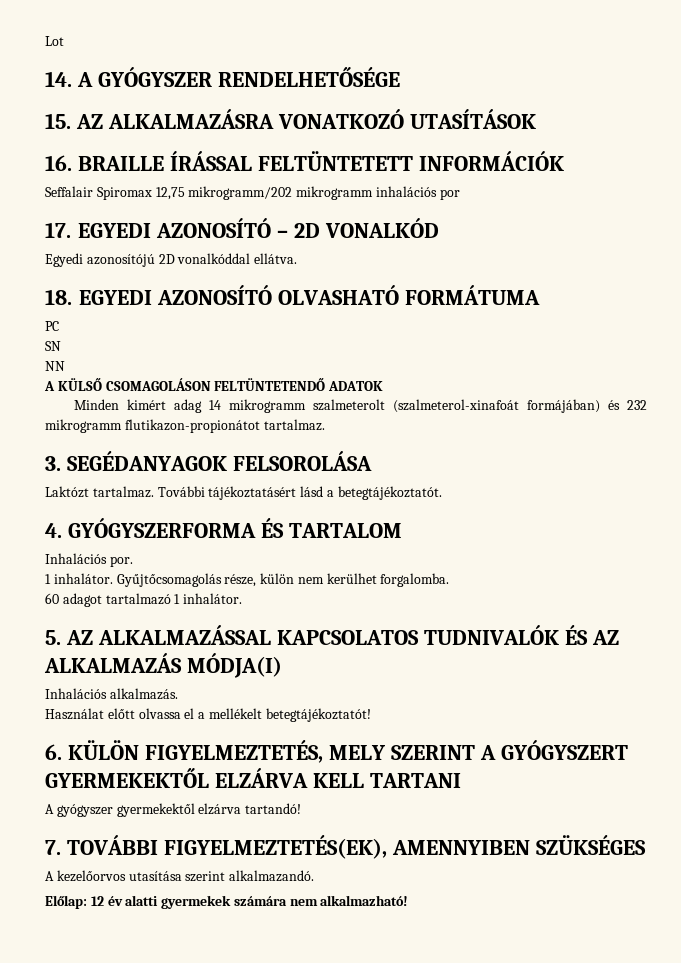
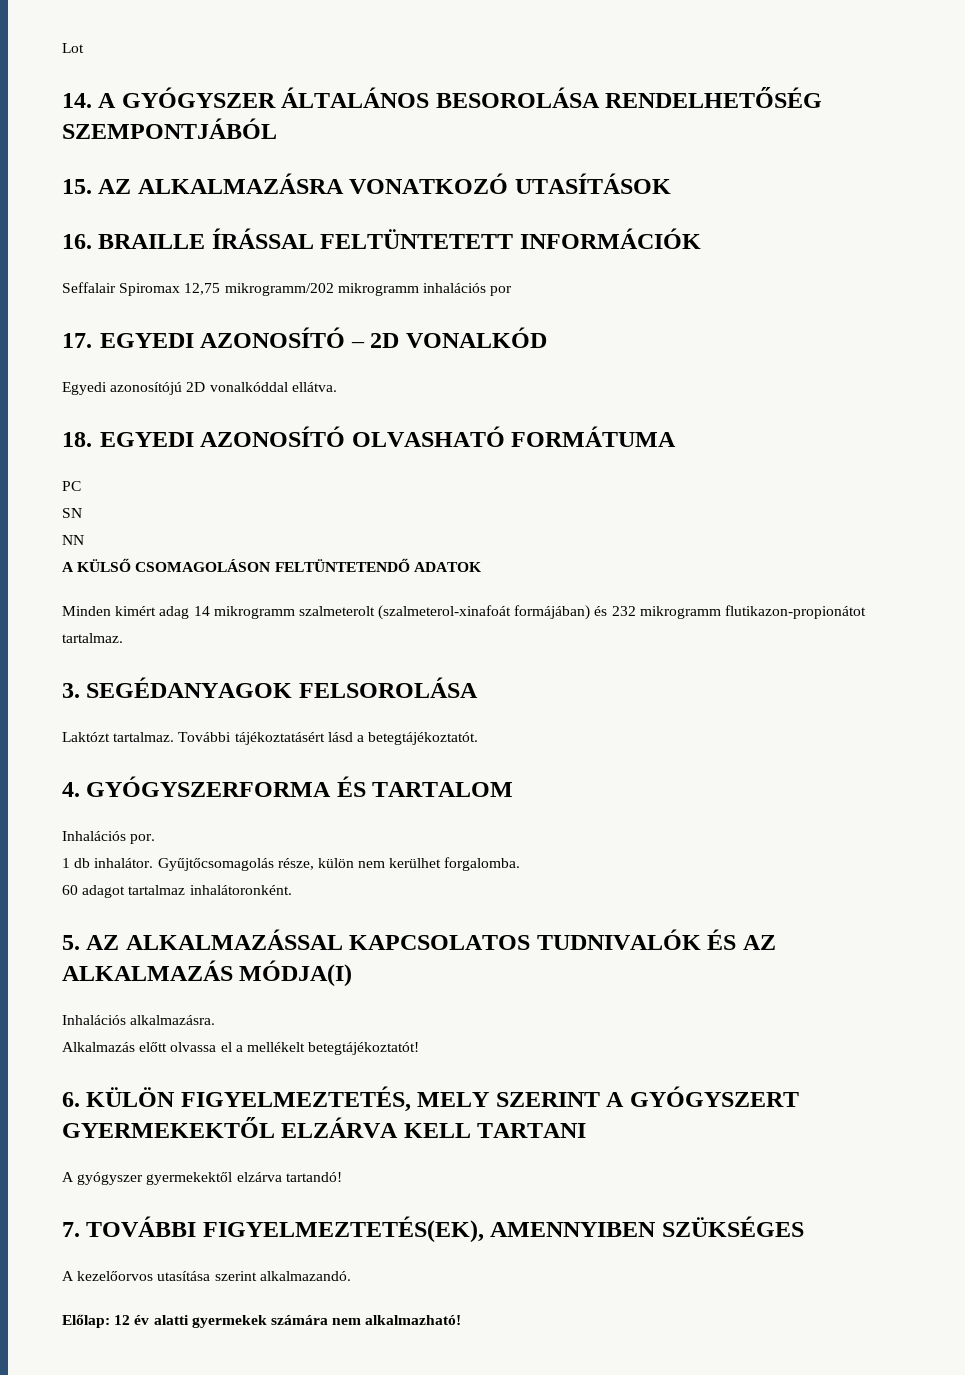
- 14. A GYÓGYSZER RENDELHETŐSÉGE
+ 14. A GYÓGYSZER ÁLTALÁNOS BESOROLÁSA RENDELHETŐSÉG SZEMPONTJÁBÓL
  Inhalációs por.
- 1 inhalátor.
+ 1 db inhalátor.
- 60 adagot tartalmazó 1 inhalátor.
+ 60 adagot tartalmaz inhalátoronként.
- Inhalációs alkalmazás.
- Használat előtt olvassa el a mellékelt betegtájékoztatót!
+ Inhalációs alkalmazásra.
+ Alkalmazás előtt olvassa el a mellékelt betegtájékoztatót!

